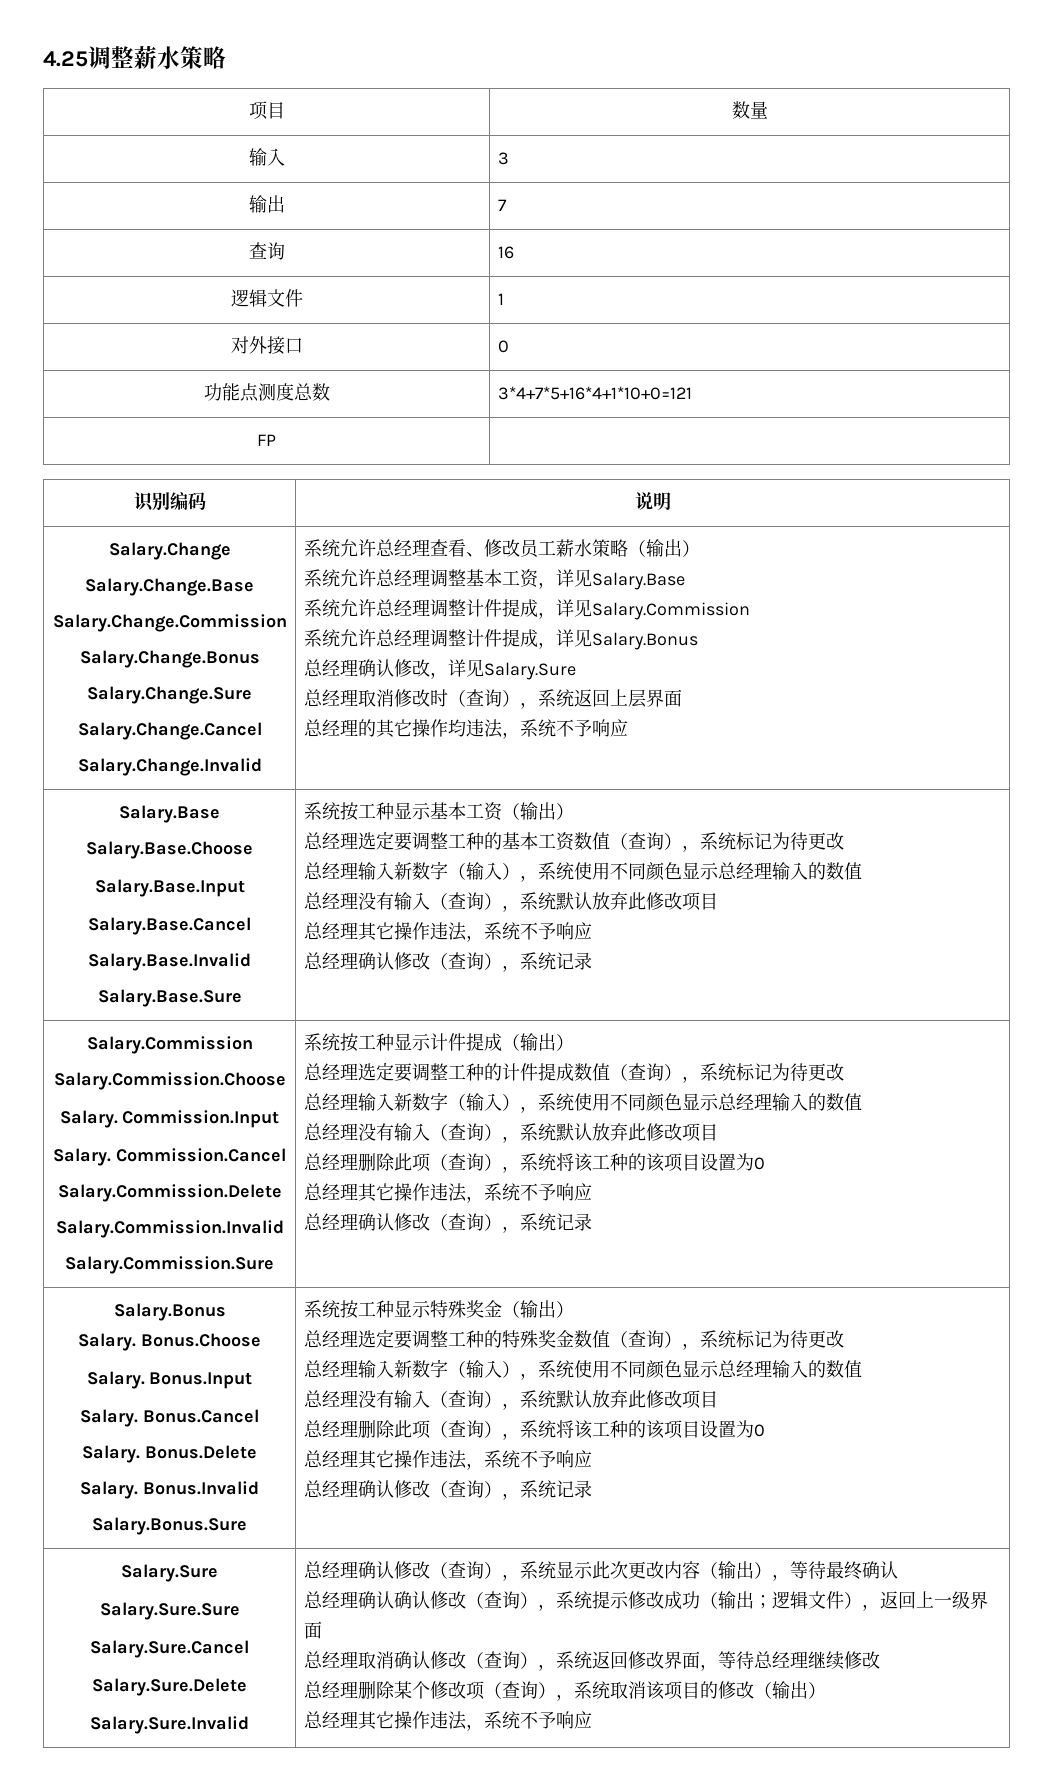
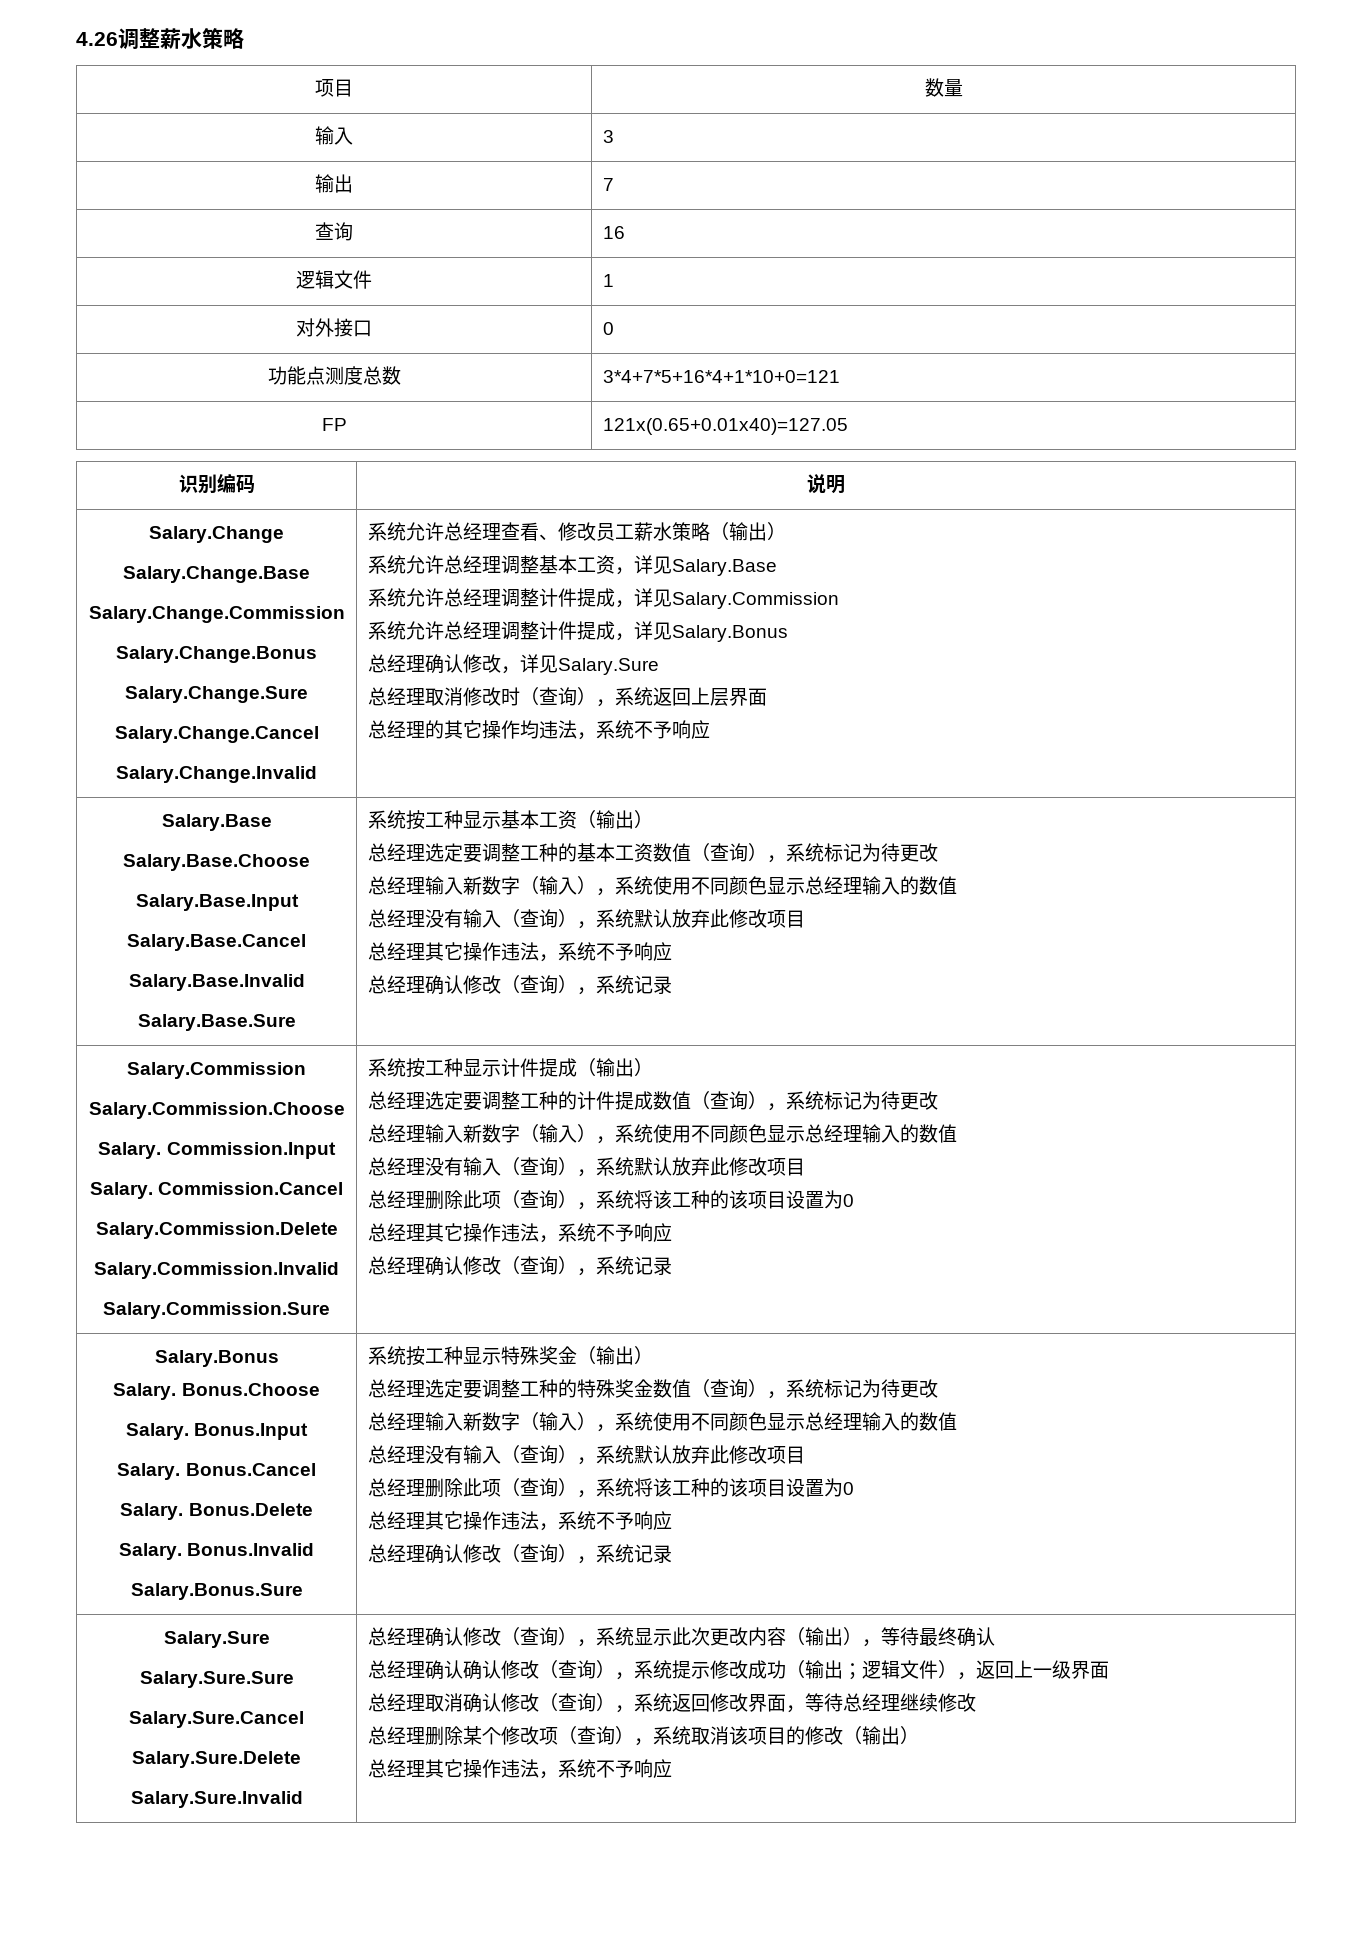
- 4.25调整薪水策略
+ 4.26调整薪水策略
- FP |
+ FP | 121x(0.65+0.01x40)=127.05

